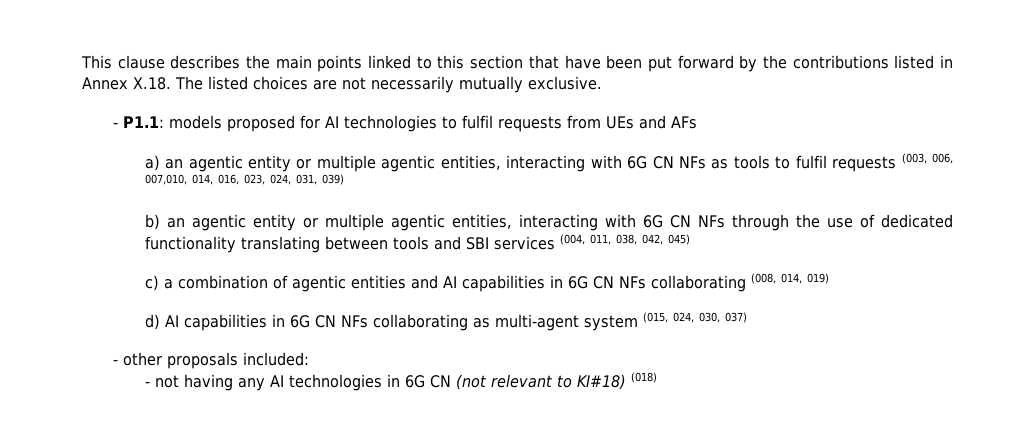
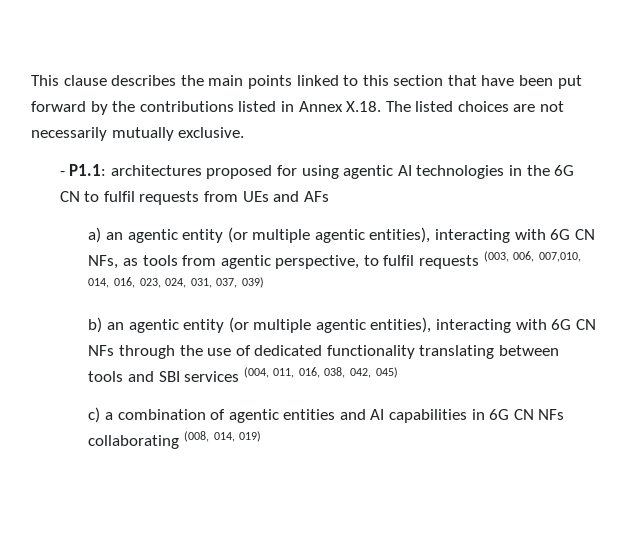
- - P1.1: models proposed for AI technologies to fulfil requests from UEs and AFs
+ - P1.1: architectures proposed for using agentic AI technologies in the 6G CN to fulfil requests from UEs and AFs
- a) an agentic entity or multiple agentic entities, interacting with 6G CN NFs as tools to fulfil requests (003, 006, 007,010, 014, 016, 023, 024, 031, 039)
+ a) an agentic entity (or multiple agentic entities), interacting with 6G CN NFs, as tools from agentic perspective, to fulfil requests (003, 006, 007,010, 014, 016, 023, 024, 031, 037, 039)
- b) an agentic entity or multiple agentic entities, interacting with 6G CN NFs through the use of dedicated functionality translating between tools and SBI services (004, 011, 038, 042, 045)
+ b) an agentic entity (or multiple agentic entities), interacting with 6G CN NFs through the use of dedicated functionality translating between tools and SBI services (004, 011, 016, 038, 042, 045)
- d) AI capabilities in 6G CN NFs collaborating as multi-agent system (015, 024, 030, 037)
- - other proposals included:
- - not having any AI technologies in 6G CN (not relevant to KI#18) (018)

